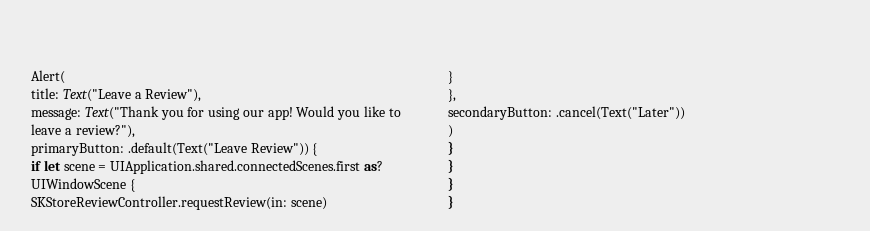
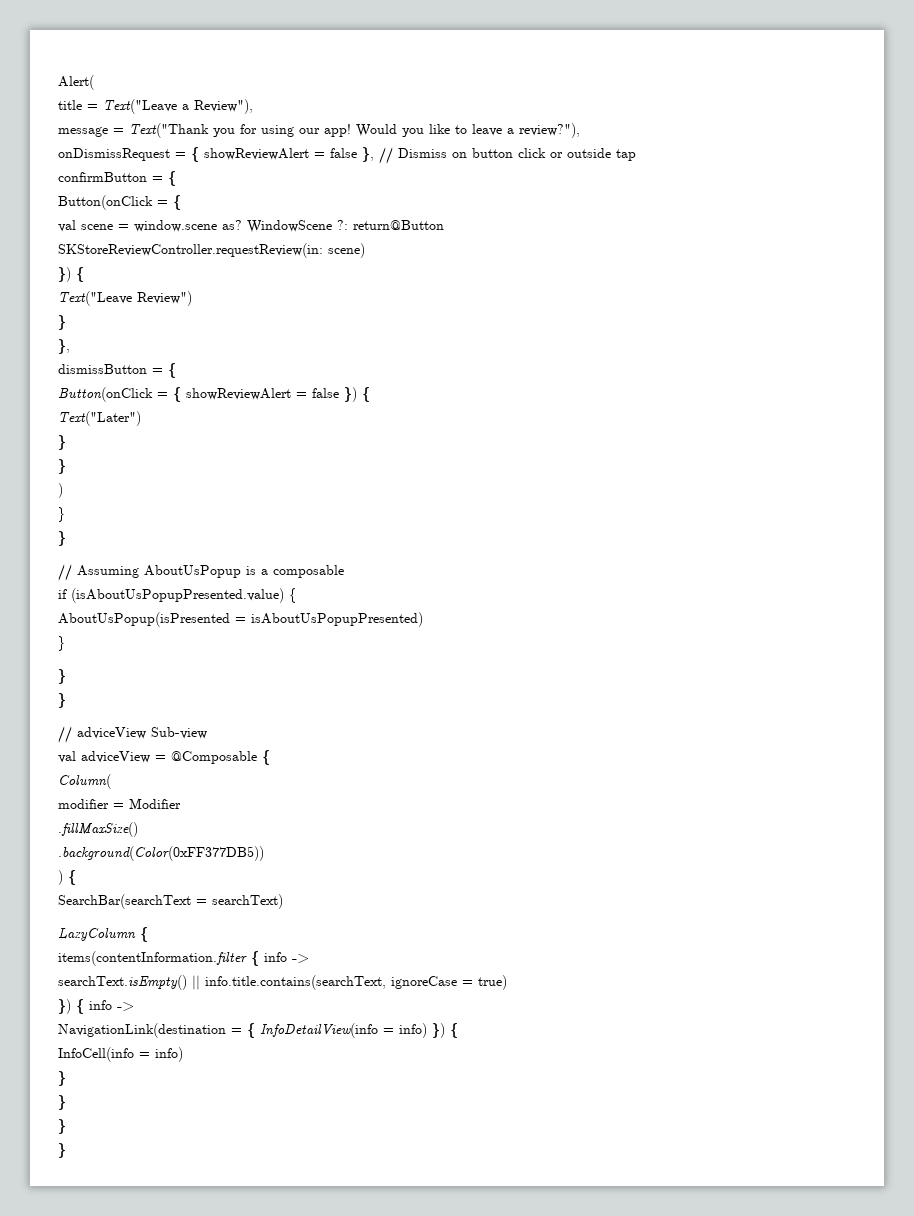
- title: Text("Leave a Review"),
+ title = Text("Leave a Review"),
- message: Text("Thank you for using our app!
+ message = Text("Thank you for using our app!
- primaryButton: .default(Text("Leave Review")) {
- if let scene = UIApplication.shared.connectedScenes.first as? UIWindowScene {
+ onDismissRequest = { showReviewAlert = false }, // Dismiss on button click or outside tap
+ confirmButton = {
+ Button(onClick = {
+ val scene = window.scene as? WindowScene ?: return@Button
  SKStoreReviewController.requestReview(in: scene)
+ }) {
+ Text("Leave Review")
  }
  },
- secondaryButton: .cancel(Text("Later"))
+ dismissButton = {
+ Button(onClick = { showReviewAlert = false }) {
+ Text("Later")
+ }
+ }
  )
+ }
+ }
+ // Assuming AboutUsPopup is a composable
+ if (isAboutUsPopupPresented.value) {
+ AboutUsPopup(isPresented = isAboutUsPopupPresented)
+ }
+ }
+ }
+ // adviceView Sub-view
+ val adviceView = @Composable {
+ Column(
+ modifier = Modifier
+ .fillMaxSize()
+ .background(Color(0xFF377DB5))
+ ) {
+ SearchBar(searchText = searchText)
+ LazyColumn {
+ items(contentInformation.filter { info ->
+ searchText.isEmpty() || info.title.contains(searchText, ignoreCase = true)
+ }) { info ->
+ NavigationLink(destination = { InfoDetailView(info = info) }) {
+ InfoCell(info = info)

